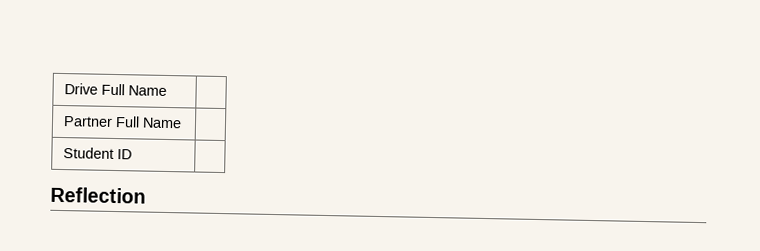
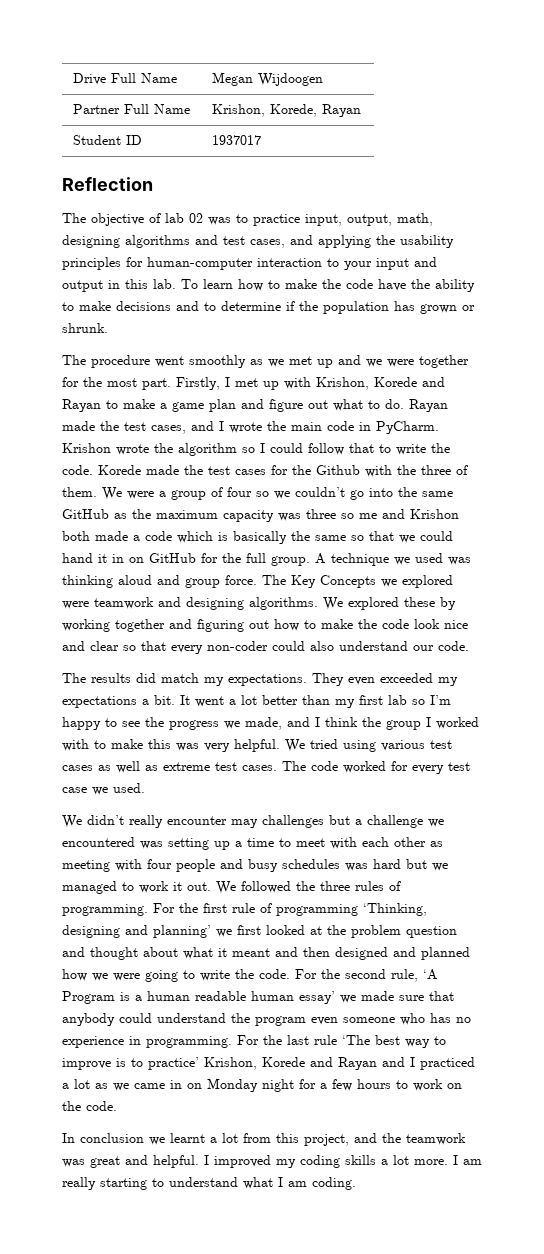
- Drive Full Name |
+ Drive Full Name | Megan Wijdoogen
- Partner Full Name |
+ Partner Full Name | Krishon, Korede, Rayan
- Student ID |
+ Student ID | 1937017
+ The objective of lab 02 was to practice input, output, math, designing algorithms and test cases, and applying the usability principles for human-computer interaction to your input and output in this lab. To learn how to make the code have the ability to make decisions and to determine if the population has grown or shrunk.
+ The procedure went smoothly as we met up and we were together for the most part. Firstly, I met up with Krishon, Korede and Rayan to make a game plan and figure out what to do. Rayan made the test cases, and I wrote the main code in PyCharm. Krishon wrote the algorithm so I could follow that to write the code. Korede made the test cases for the Github with the three of them. We were a group of four so we couldn’t go into the same GitHub as the maximum capacity was three so me and Krishon both made a code which is basically the same so that we could hand it in on GitHub for the full group. A technique we used was thinking aloud and group force. The Key Concepts we explored were teamwork and designing algorithms. We explored these by working together and figuring out how to make the code look nice and clear so that every non-coder could also understand our code.
+ The results did match my expectations. They even exceeded my expectations a bit. It went a lot better than my first lab so I’m happy to see the progress we made, and I think the group I worked with to make this was very helpful. We tried using various test cases as well as extreme test cases. The code worked for every test case we used.
+ We didn’t really encounter may challenges but a challenge we encountered was setting up a time to meet with each other as meeting with four people and busy schedules was hard but we managed to work it out. We followed the three rules of programming. For the first rule of programming ‘Thinking, designing and planning’ we first looked at the problem question and thought about what it meant and then designed and planned how we were going to write the code. For the second rule, ‘A Program is a human readable human essay’ we made sure that anybody could understand the program even someone who has no experience in programming. For the last rule ‘The best way to improve is to practice’ Krishon, Korede and Rayan and I practiced a lot as we came in on Monday night for a few hours to work on the code.
+ In conclusion we learnt a lot from this project, and the teamwork was great and helpful. I improved my coding skills a lot more. I am really starting to understand what I am coding.

